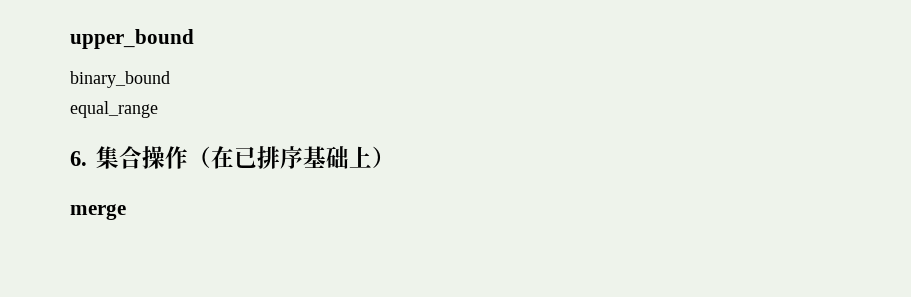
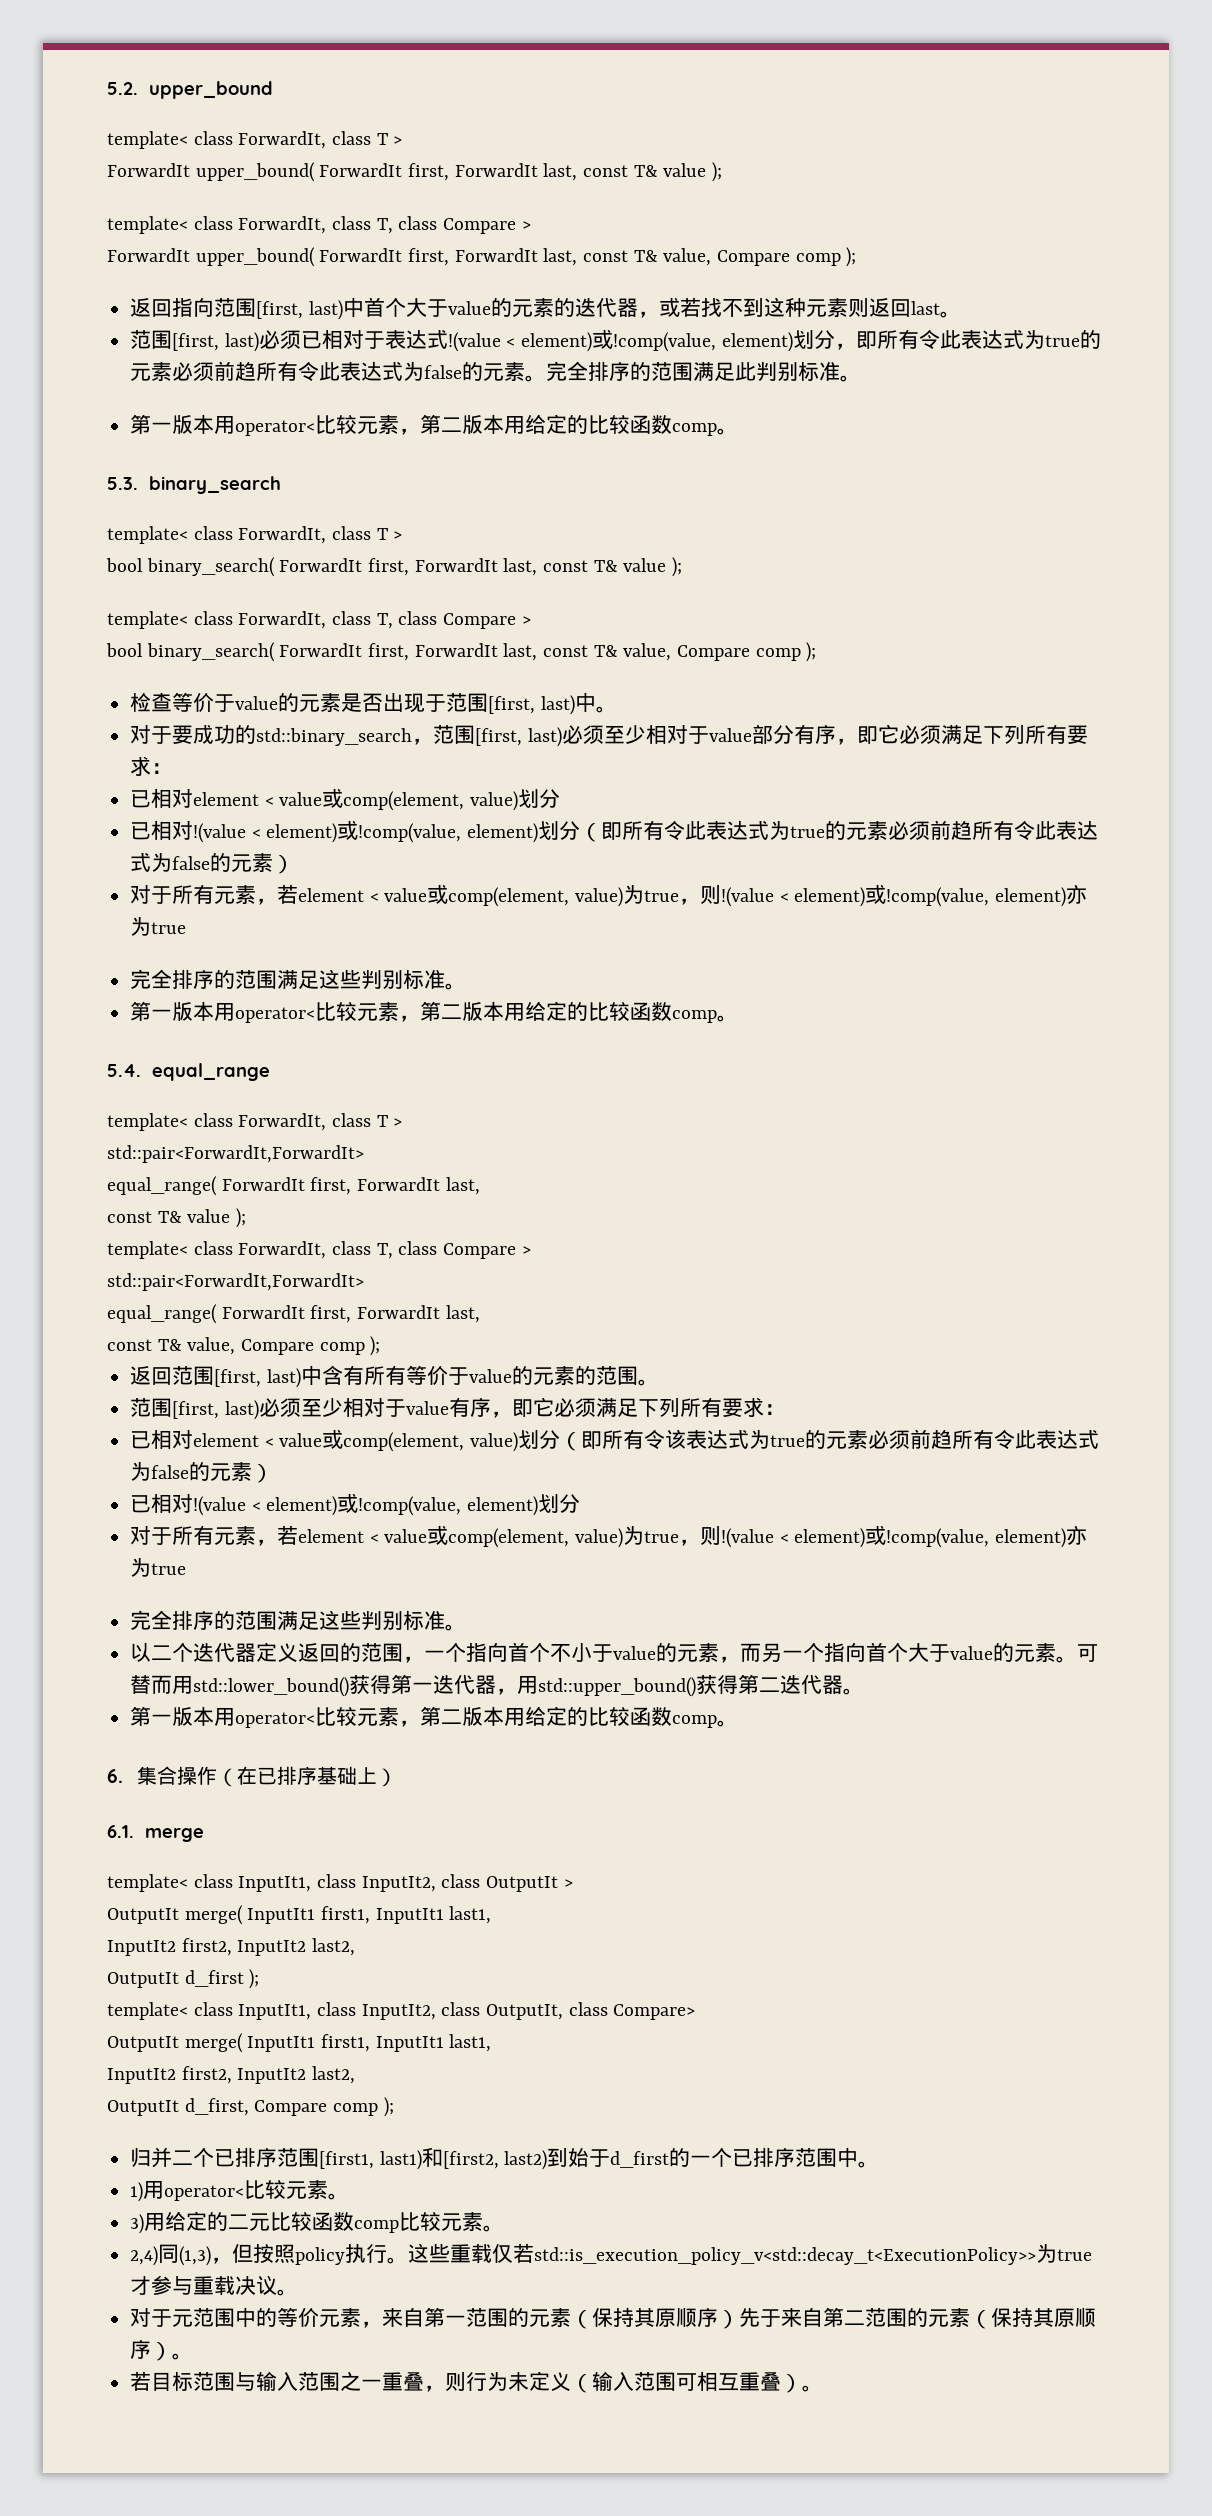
- upper_bound
- binary_bound
- equal_range
+ 5.2. upper_bound
+ template< class ForwardIt, class T >
+ ForwardIt upper_bound( ForwardIt first, ForwardIt last, const T& value );
+ template< class ForwardIt, class T, class Compare >
+ ForwardIt upper_bound( ForwardIt first, ForwardIt last, const T& value, Compare comp );
+ 返回指向范围[first, last)中首个大于value的元素的迭代器，或若找不到这种元素则返回last。
+ 范围[first, last)必须已相对于表达式!(value < element)或!comp(value, element)划分，即所有令此表达式为true的元素必须前趋所有令此表达式为false的元素。完全排序的范围满足此判别标准。
+ 第一版本用operator<比较元素，第二版本用给定的比较函数comp。
+ 5.3. binary_search
+ template< class ForwardIt, class T >
+ bool binary_search( ForwardIt first, ForwardIt last, const T& value );
+ template< class ForwardIt, class T, class Compare >
+ bool binary_search( ForwardIt first, ForwardIt last, const T& value, Compare comp );
+ 检查等价于value的元素是否出现于范围[first, last)中。
+ 对于要成功的std::binary_search，范围[first, last)必须至少相对于value部分有序，即它必须满足下列所有要求：
+ 已相对element < value或comp(element, value)划分
+ 已相对!(value < element)或!comp(value, element)划分（即所有令此表达式为true的元素必须前趋所有令此表达式为false的元素）
+ 对于所有元素，若element < value或comp(element, value)为true，则!(value < element)或!comp(value, element)亦为true
+ 完全排序的范围满足这些判别标准。
+ 第一版本用operator<比较元素，第二版本用给定的比较函数comp。
+ 5.4. equal_range
+ template< class ForwardIt, class T >
+ std::pair<ForwardIt,ForwardIt>
+ equal_range( ForwardIt first, ForwardIt last,
+ const T& value );
+ template< class ForwardIt, class T, class Compare >
+ std::pair<ForwardIt,ForwardIt>
+ equal_range( ForwardIt first, ForwardIt last,
+ const T& value, Compare comp );
+ 返回范围[first, last)中含有所有等价于value的元素的范围。
+ 范围[first, last)必须至少相对于value有序，即它必须满足下列所有要求：
+ 已相对element < value或comp(element, value)划分（即所有令该表达式为true的元素必须前趋所有令此表达式为false的元素）
+ 已相对!(value < element)或!comp(value, element)划分
+ 对于所有元素，若element < value或comp(element, value)为true，则!(value < element)或!comp(value, element)亦为true
+ 完全排序的范围满足这些判别标准。
+ 以二个迭代器定义返回的范围，一个指向首个不小于value的元素，而另一个指向首个大于value的元素。可替而用std::lower_bound()获得第一迭代器，用std::upper_bound()获得第二迭代器。
+ 第一版本用operator<比较元素，第二版本用给定的比较函数comp。
- merge
+ 6.1. merge
+ template< class InputIt1, class InputIt2, class OutputIt >
+ OutputIt merge( InputIt1 first1, InputIt1 last1,
+ InputIt2 first2, InputIt2 last2,
+ OutputIt d_first );
+ template< class InputIt1, class InputIt2, class OutputIt, class Compare>
+ OutputIt merge( InputIt1 first1, InputIt1 last1,
+ InputIt2 first2, InputIt2 last2,
+ OutputIt d_first, Compare comp );
+ 归并二个已排序范围[first1, last1)和[first2, last2)到始于d_first的一个已排序范围中。
+ 1)用operator<比较元素。
+ 3)用给定的二元比较函数comp比较元素。
+ 2,4)同(1,3)，但按照policy执行。这些重载仅若std::is_execution_policy_v<std::decay_t<ExecutionPolicy>>为true才参与重载决议。
+ 对于元范围中的等价元素，来自第一范围的元素（保持其原顺序）先于来自第二范围的元素（保持其原顺序）。
+ 若目标范围与输入范围之一重叠，则行为未定义（输入范围可相互重叠）。

